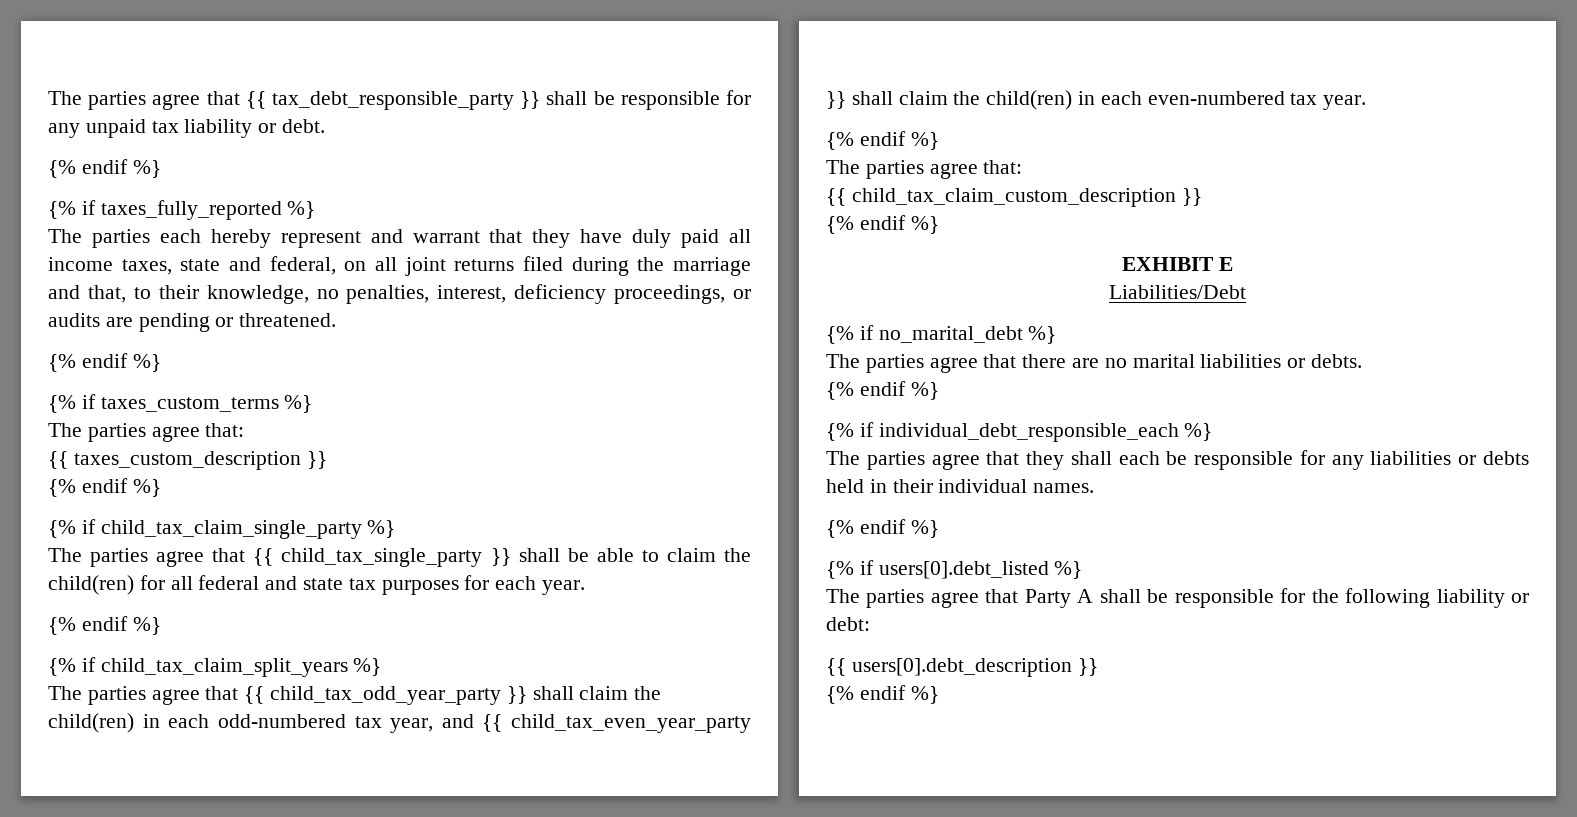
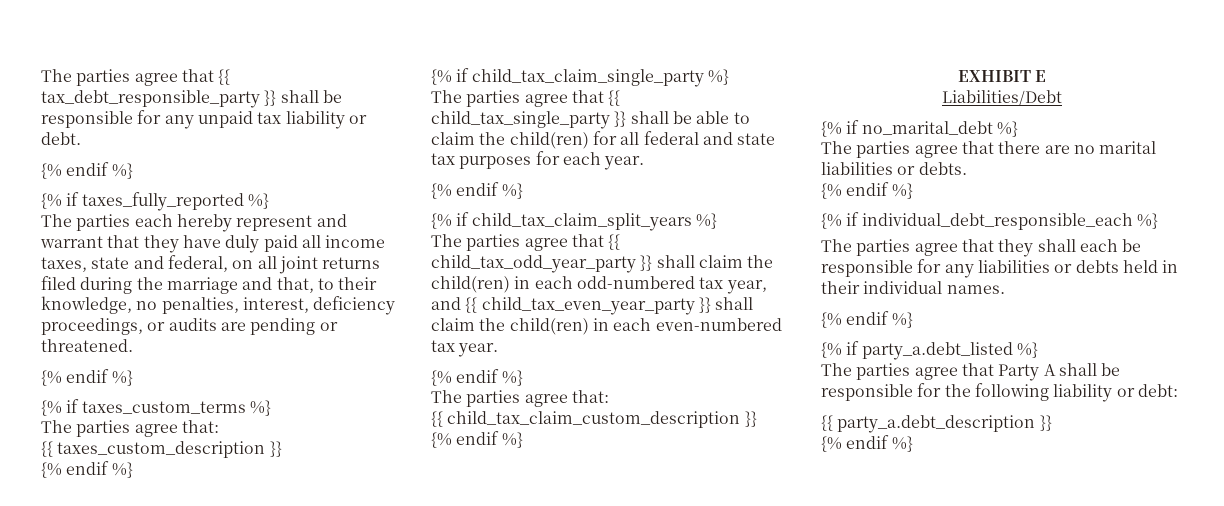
- {% if users[0].debt_listed %}
+ {% if party_a.debt_listed %}
- {{ users[0].debt_description }}
+ {{ party_a.debt_description }}

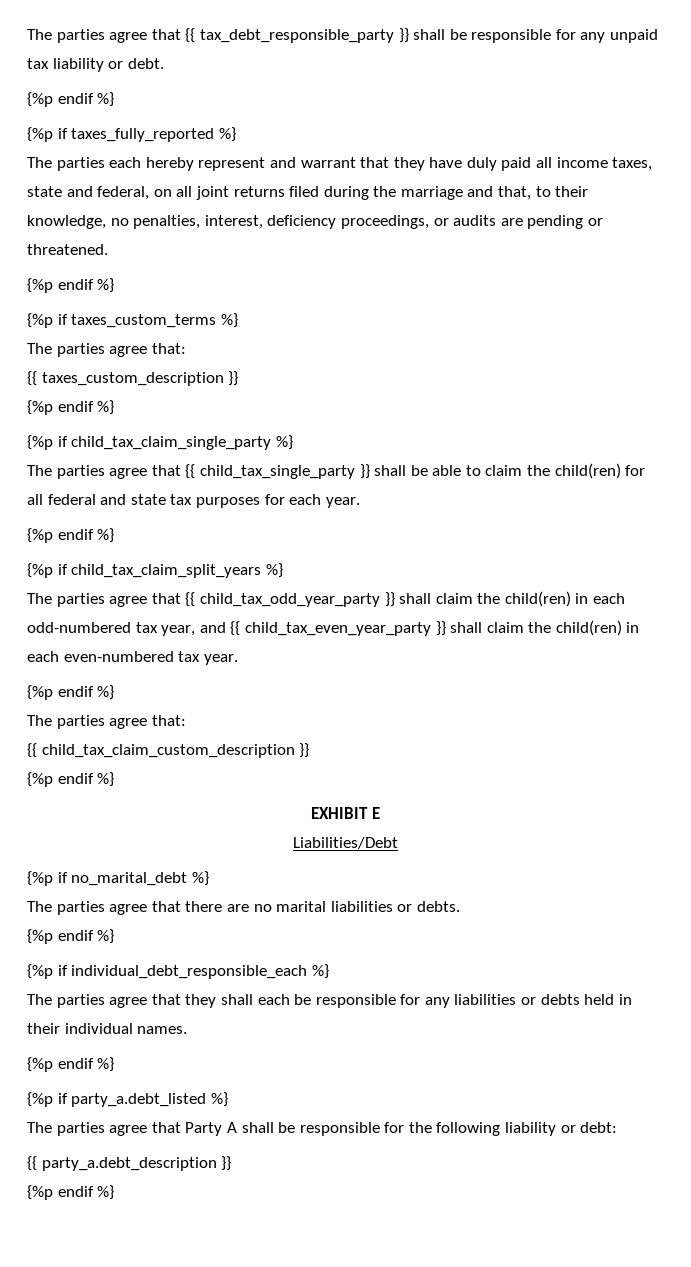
  The parties agree that {{ tax_debt_responsible_party }} shall be responsible for any unpaid tax liability or debt.
- {% endif %}
- {% if taxes_fully_reported %}
+ {%p endif %}
+ {%p if taxes_fully_reported %}
  The parties each hereby represent and warrant that they have duly paid all income taxes, state and federal, on all joint returns filed during the marriage and that, to their knowledge, no penalties, interest, deficiency proceedings, or audits are pending or threatened.
- {% endif %}
- {% if taxes_custom_terms %}
+ {%p endif %}
+ {%p if taxes_custom_terms %}
  {{ taxes_custom_description }}
- {% endif %}
- {% if child_tax_claim_single_party %}
+ {%p endif %}
+ {%p if child_tax_claim_single_party %}
  The parties agree that {{ child_tax_single_party }} shall be able to claim the child(ren) for all federal and state tax purposes for each year.
- {% endif %}
- {% if child_tax_claim_split_years %}
+ {%p endif %}
+ {%p if child_tax_claim_split_years %}
  The parties agree that {{ child_tax_odd_year_party }} shall claim the child(ren) in each odd-numbered tax year, and {{ child_tax_even_year_party }} shall claim the child(ren) in each even-numbered tax year.
- {% endif %}
+ {%p endif %}
  {{ child_tax_claim_custom_description }}
- {% endif %}
+ {%p endif %}
- {% if no_marital_debt %}
+ {%p if no_marital_debt %}
  The parties agree that there are no marital liabilities or debts.
- {% endif %}
- {% if individual_debt_responsible_each %}
+ {%p endif %}
+ {%p if individual_debt_responsible_each %}
  The parties agree that they shall each be responsible for any liabilities or debts held in their individual names.
- {% endif %}
- {% if party_a.debt_listed %}
+ {%p endif %}
+ {%p if party_a.debt_listed %}
  {{ party_a.debt_description }}
- {% endif %}
+ {%p endif %}

